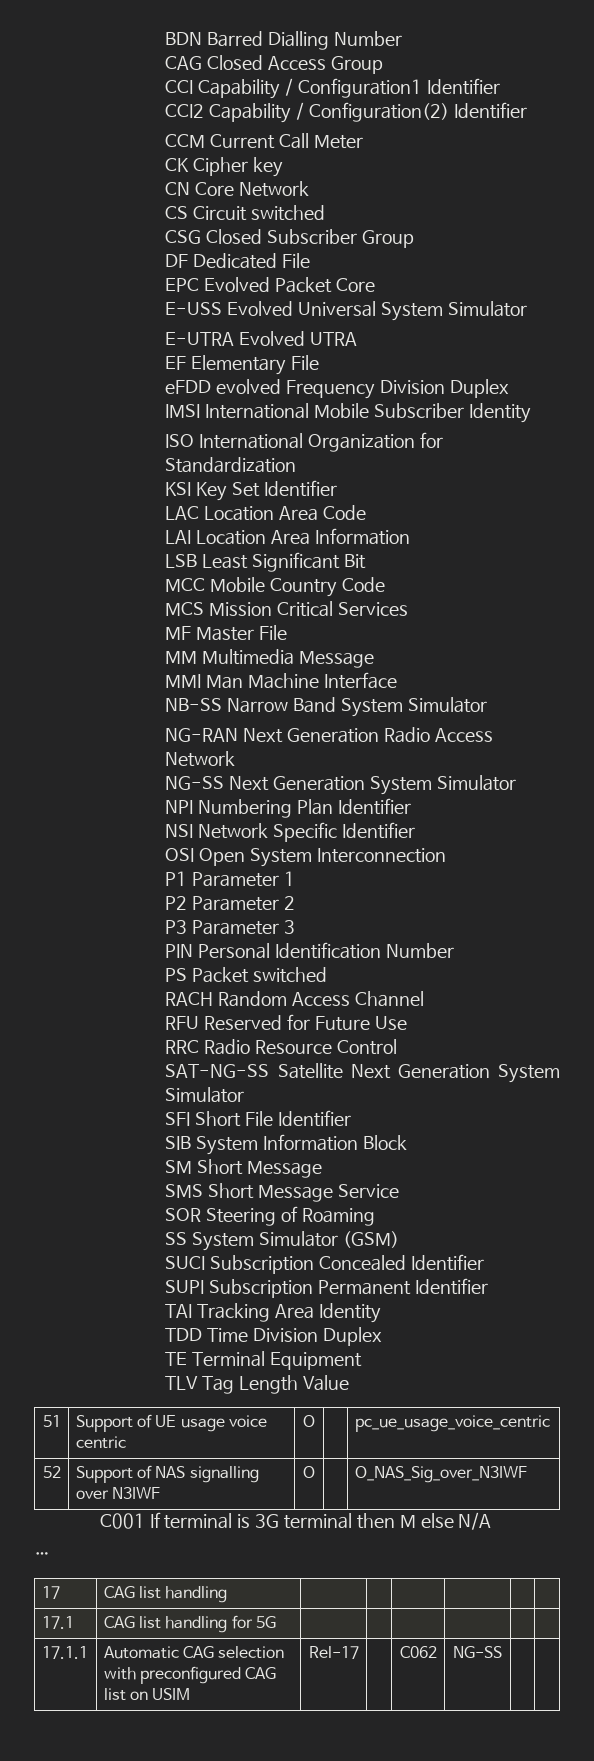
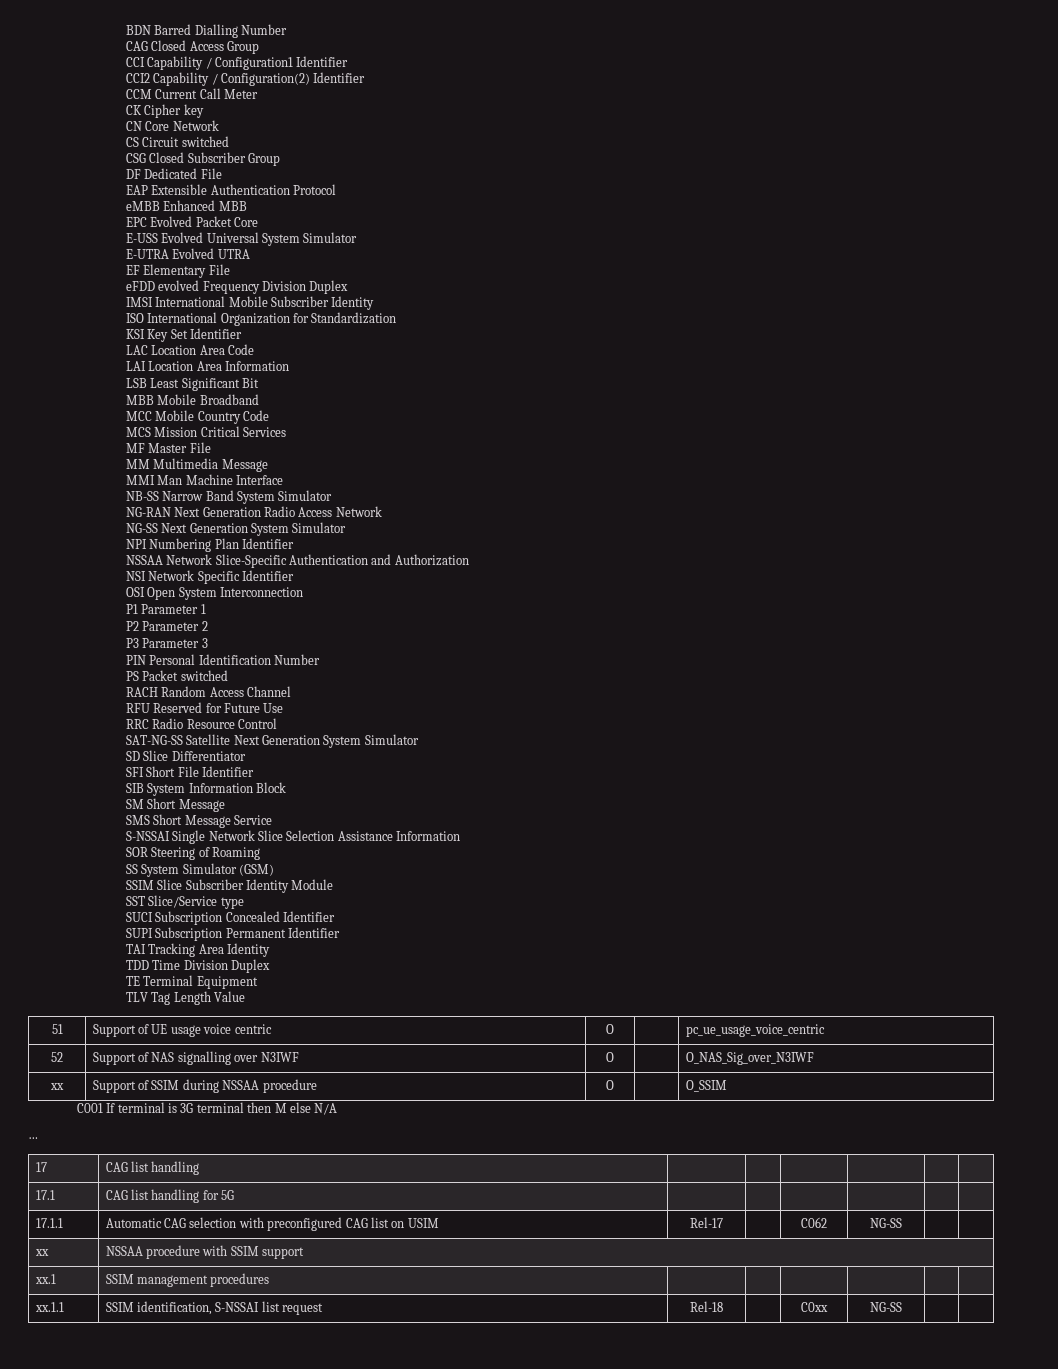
+ EAP Extensible Authentication Protocol
+ eMBB Enhanced MBB
+ MBB Mobile Broadband
+ NSSAA Network Slice-Specific Authentication and Authorization
+ SD Slice Differentiator
+ S-NSSAI Single Network Slice Selection Assistance Information
+ SSIM Slice Subscriber Identity Module
+ SST Slice/Service type
+ xx | Support of SSIM during NSSAA procedure | O | | O_SSIM
+ xx | NSSAA procedure with SSIM support
+ xx.1 | SSIM management procedures | | | | | |
+ xx.1.1 | SSIM identification, S-NSSAI list request | Rel-18 | | C0xx | NG-SS | |

